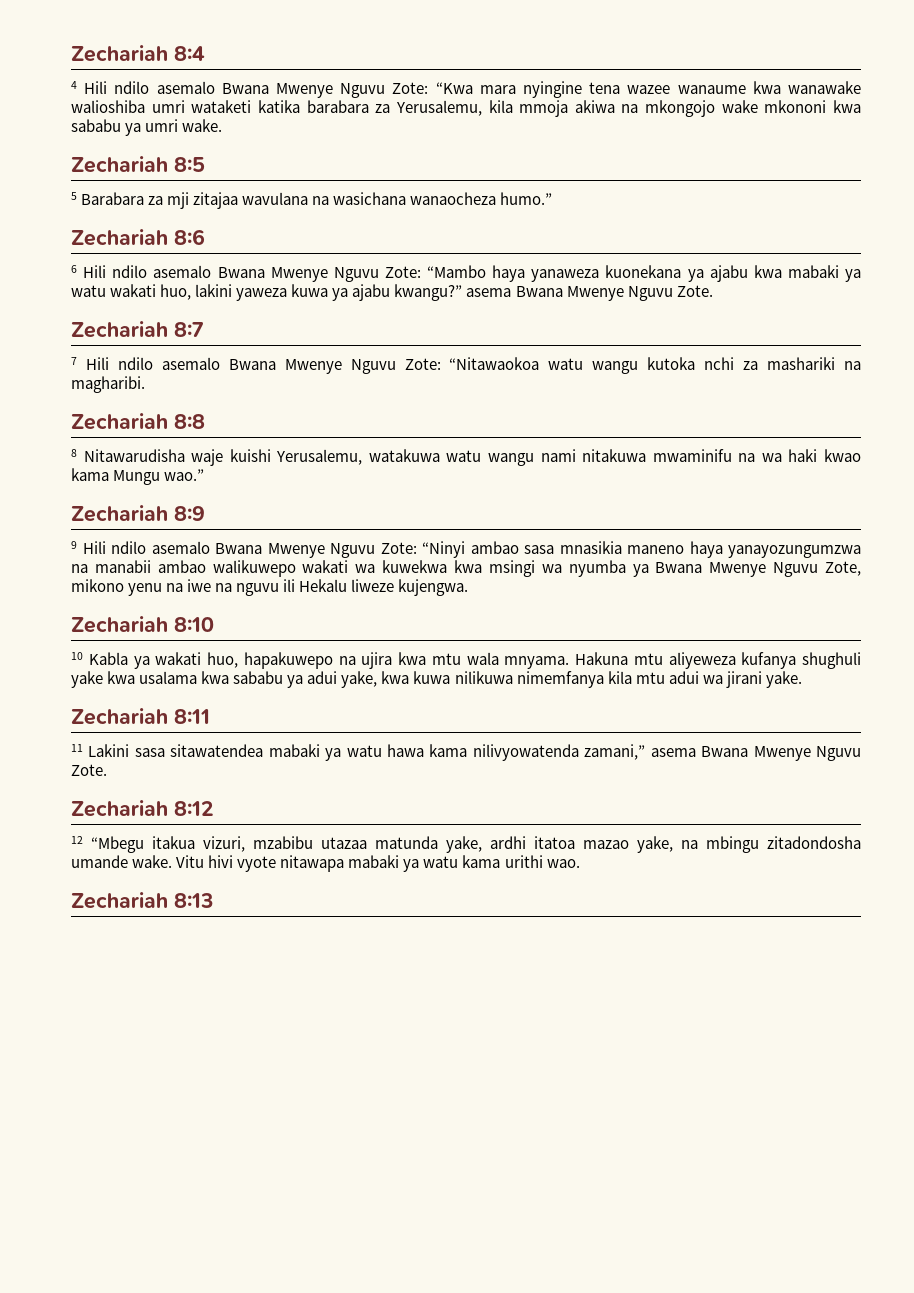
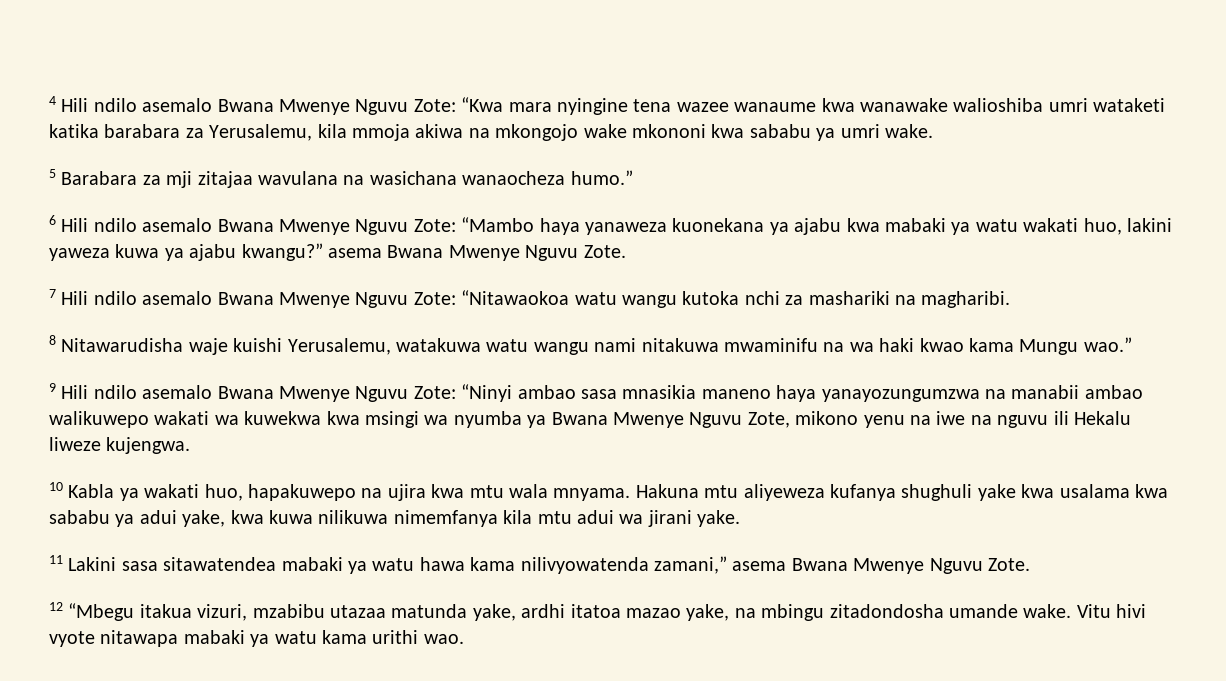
- Zechariah 8:4
- Zechariah 8:5
- Zechariah 8:6
- Zechariah 8:7
- Zechariah 8:8
- Zechariah 8:9
- Zechariah 8:10
- Zechariah 8:11
- Zechariah 8:12
- Zechariah 8:13

